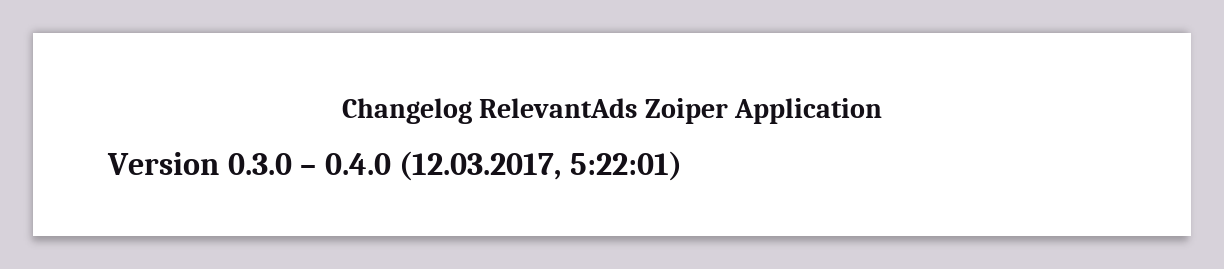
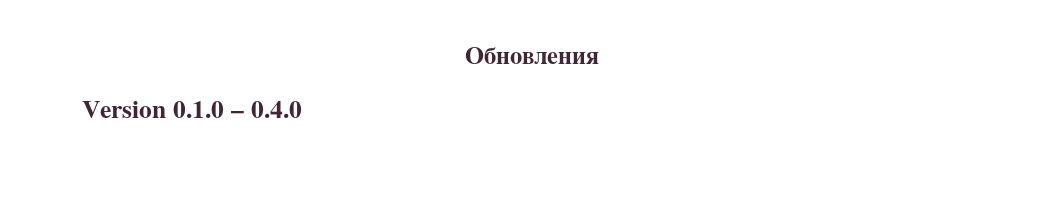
- Changelog RelevantAds Zoiper Application
+ Обновления
- Version 0.3.0 – 0.4.0 (12.03.2017, 5:22:01)
+ Version 0.1.0 – 0.4.0

